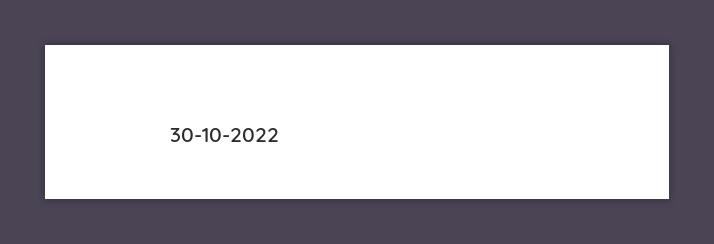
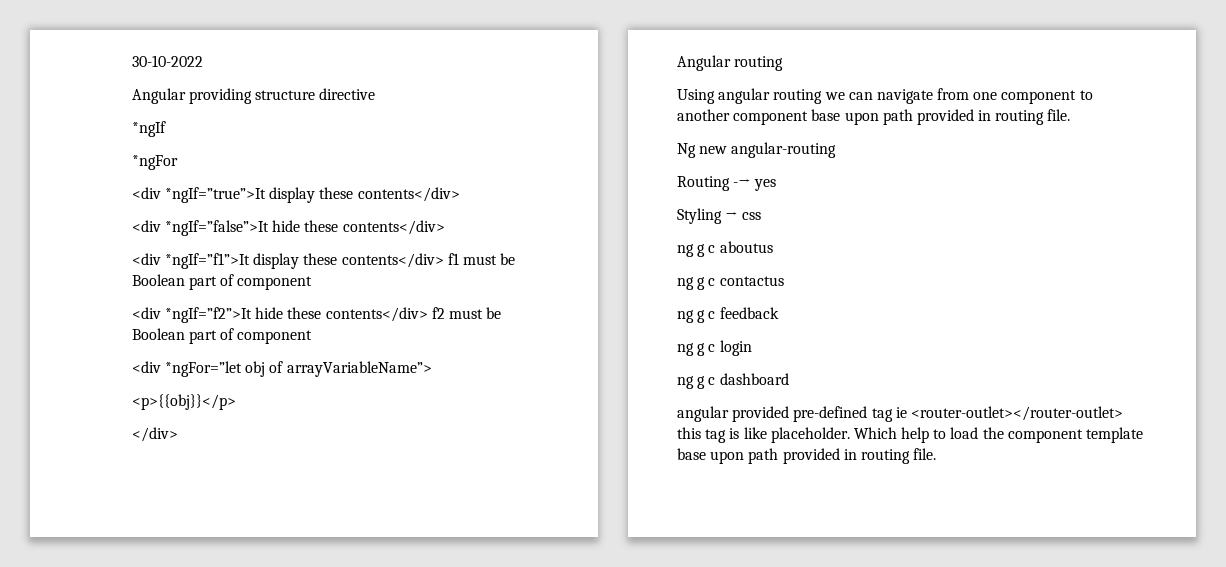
+ Angular providing structure directive
+ *ngIf
+ *ngFor
+ <div *ngIf=”true”>It display these contents</div>
+ <div *ngIf=”false”>It hide these contents</div>
+ <div *ngIf=”f1”>It display these contents</div> f1 must be Boolean part of component
+ <div *ngIf=”f2”>It hide these contents</div> f2 must be Boolean part of component
+ <div *ngFor=”let obj of arrayVariableName”>
+ <p>{{obj}}</p>
+ </div>
+ Angular routing
+ Using angular routing we can navigate from one component to another component base upon path provided in routing file.
+ Ng new angular-routing
+ Routing -→ yes
+ Styling → css
+ ng g c aboutus
+ ng g c contactus
+ ng g c feedback
+ ng g c login
+ ng g c dashboard
+ angular provided pre-defined tag ie <router-outlet></router-outlet> this tag is like placeholder. Which help to load the component template base upon path provided in routing file.

